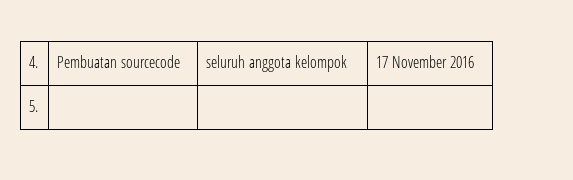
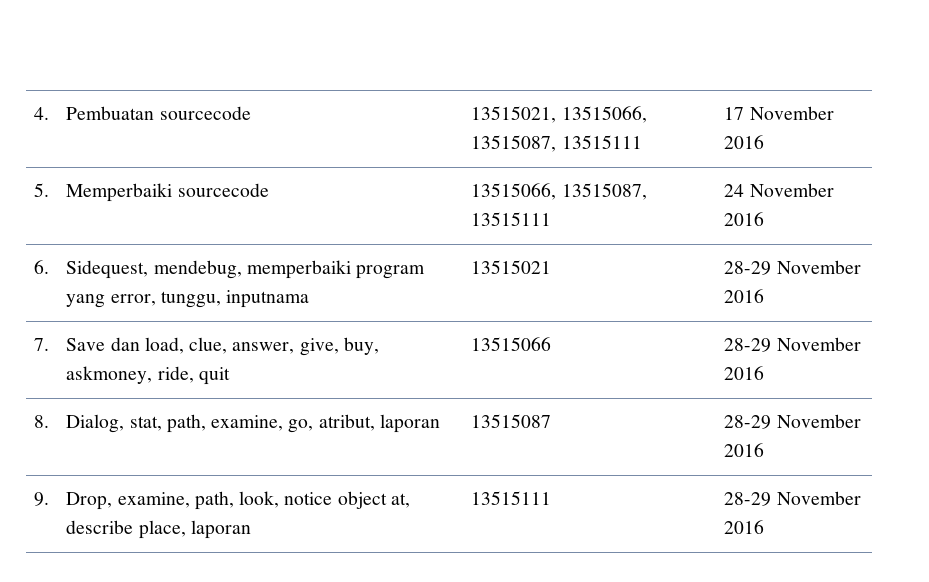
- 4. | Pembuatan sourcecode | seluruh anggota kelompok | 17 November 2016
+ 4. | Pembuatan sourcecode | 13515021, 13515066, 13515087, 13515111 | 17 November 2016
- 5. | | |
+ 5. | Memperbaiki sourcecode | 13515066, 13515087, 13515111 | 24 November 2016
+ 6. | Sidequest, mendebug, memperbaiki program yang error, tunggu, inputnama | 13515021 | 28-29 November 2016
+ 7. | Save dan load, clue, answer, give, buy, askmoney, ride, quit | 13515066 | 28-29 November 2016
+ 8. | Dialog, stat, path, examine, go, atribut, laporan | 13515087 | 28-29 November 2016
+ 9. | Drop, examine, path, look, notice object at, describe place, laporan | 13515111 | 28-29 November 2016

